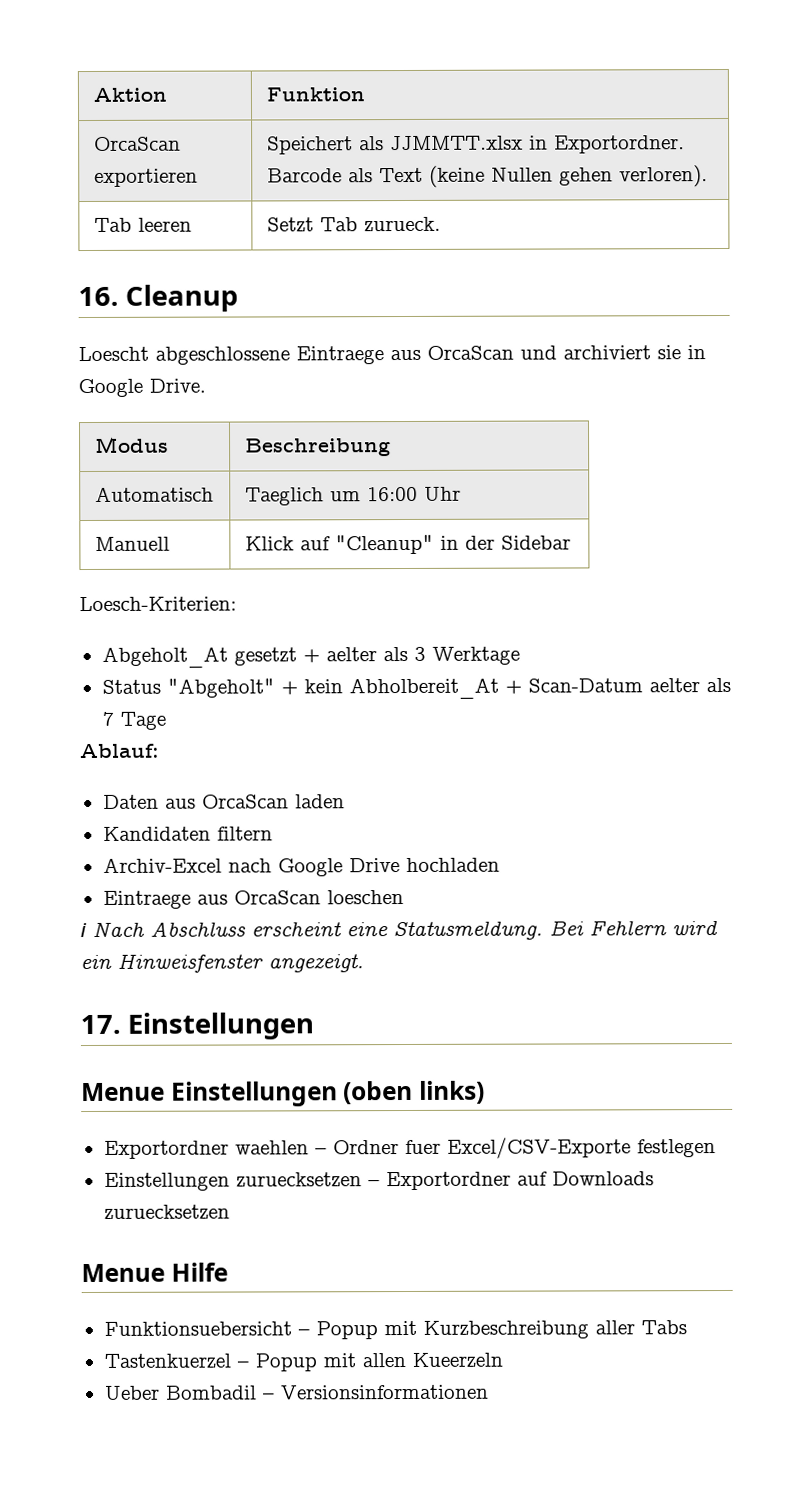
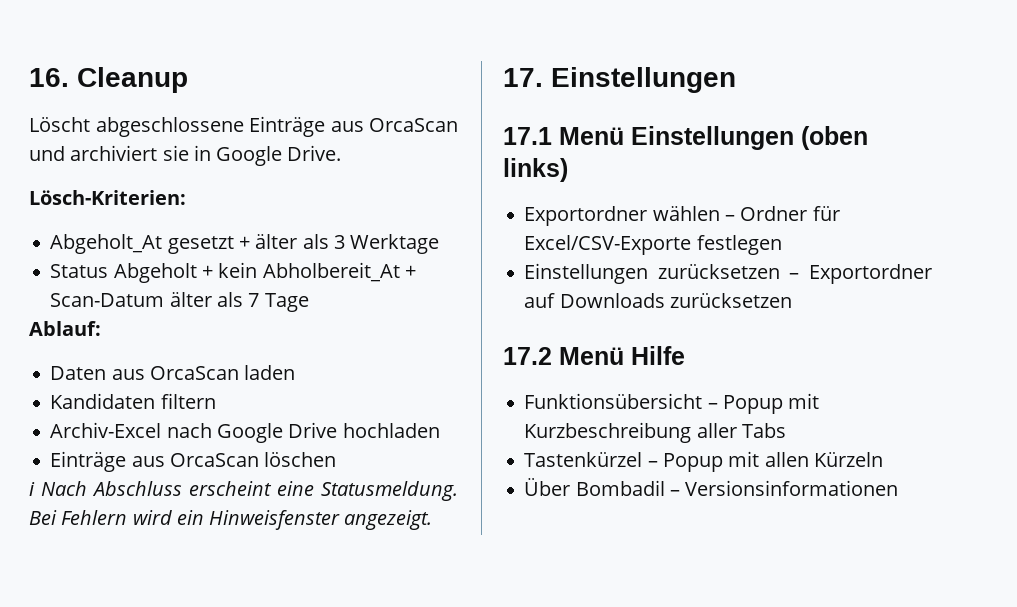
- Aktion | Funktion
- OrcaScan exportieren | Speichert als JJMMTT.xlsx in Exportordner. Barcode als Text (keine Nullen gehen verloren).
- Tab leeren | Setzt Tab zurueck.
- Loescht abgeschlossene Eintraege aus OrcaScan und archiviert sie in Google Drive.
+ Löscht abgeschlossene Einträge aus OrcaScan und archiviert sie in Google Drive.
- Modus | Beschreibung
- Automatisch | Taeglich um 16:00 Uhr
- Manuell | Klick auf "Cleanup" in der Sidebar
- Loesch-Kriterien:
+ Lösch-Kriterien:
- Abgeholt_At gesetzt + aelter als 3 Werktage
+ Abgeholt_At gesetzt + älter als 3 Werktage
- Status "Abgeholt" + kein Abholbereit_At + Scan-Datum aelter als 7 Tage
+ Status Abgeholt + kein Abholbereit_At + Scan-Datum älter als 7 Tage
- Eintraege aus OrcaScan loeschen
+ Einträge aus OrcaScan löschen
- Menue Einstellungen (oben links)
+ 17.1 Menü Einstellungen (oben links)
- Exportordner waehlen – Ordner fuer Excel/CSV-Exporte festlegen
+ Exportordner wählen – Ordner für Excel/CSV-Exporte festlegen
- Einstellungen zuruecksetzen – Exportordner auf Downloads zuruecksetzen
- Menue Hilfe
+ Einstellungen zurücksetzen – Exportordner auf Downloads zurücksetzen
+ 17.2 Menü Hilfe
- Funktionsuebersicht – Popup mit Kurzbeschreibung aller Tabs
+ Funktionsübersicht – Popup mit Kurzbeschreibung aller Tabs
- Tastenkuerzel – Popup mit allen Kueerzeln
- Ueber Bombadil – Versionsinformationen
+ Tastenkürzel – Popup mit allen Kürzeln
+ Über Bombadil – Versionsinformationen

